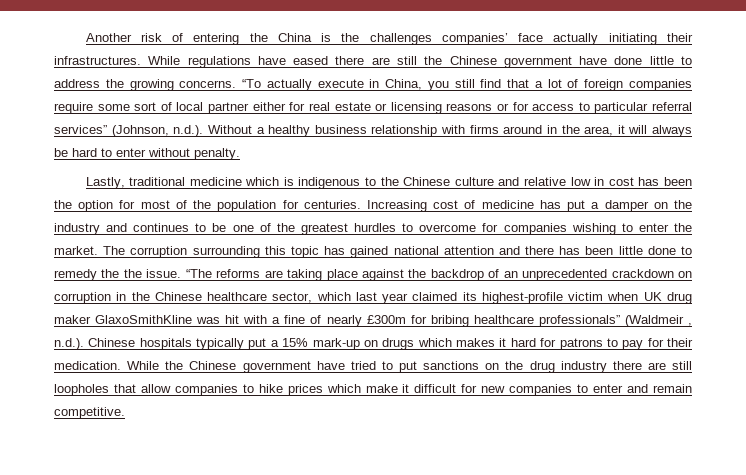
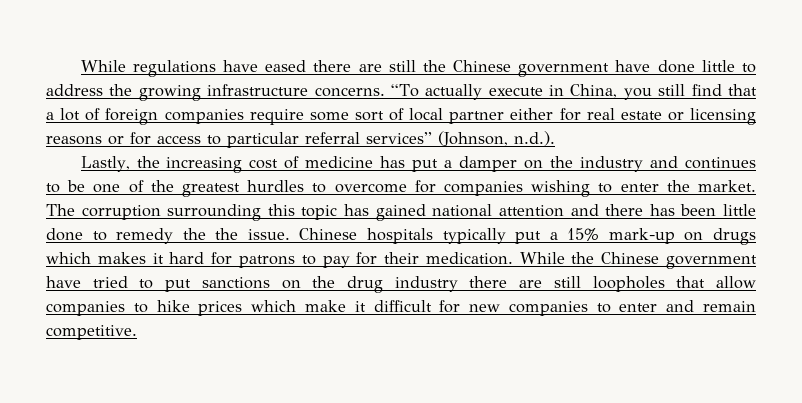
- Another risk of entering the China is the challenges companies’ face actually initiating their infrastructures. While regulations have eased there are still the Chinese government have done little to address the growing concerns.
+ While regulations have eased there are still the Chinese government have done little to address the growing infrastructure concerns.
- “To actually execute in China, you still find that a lot of foreign companies require some sort of local partner either for real estate or licensing reasons or for access to particular referral services” (Johnson, n.d.). Without a healthy business relationship with firms around in the area, it will always be hard to enter without penalty.
- Lastly, traditional medicine which is indigenous to the Chinese culture and relative low in cost has been the option for most of the population for centuries. Increasing cost of medicine has put a damper on the industry and continues to be one of the greatest hurdles to overcome for companies wishing to enter the market.
+ “To actually execute in China, you still find that a lot of foreign companies require some sort of local partner either for real estate or licensing reasons or for access to particular referral services” (Johnson, n.d.).
+ Lastly, the increasing cost of medicine has put a damper on the industry and continues to be one of the greatest hurdles to overcome for companies wishing to enter the market.
- “The reforms are taking place against the backdrop of an unprecedented crackdown on corruption in the Chinese healthcare sector, which last year claimed its highest-profile victim when UK drug maker GlaxoSmithKline was hit with a fine of nearly £300m for bribing healthcare professionals” (Waldmeir , n.d.). Chinese hospitals typically put a 15% mark-up on drugs which makes it hard for patrons to pay for their medication.
+ Chinese hospitals typically put a 15% mark-up on drugs which makes it hard for patrons to pay for their medication.

